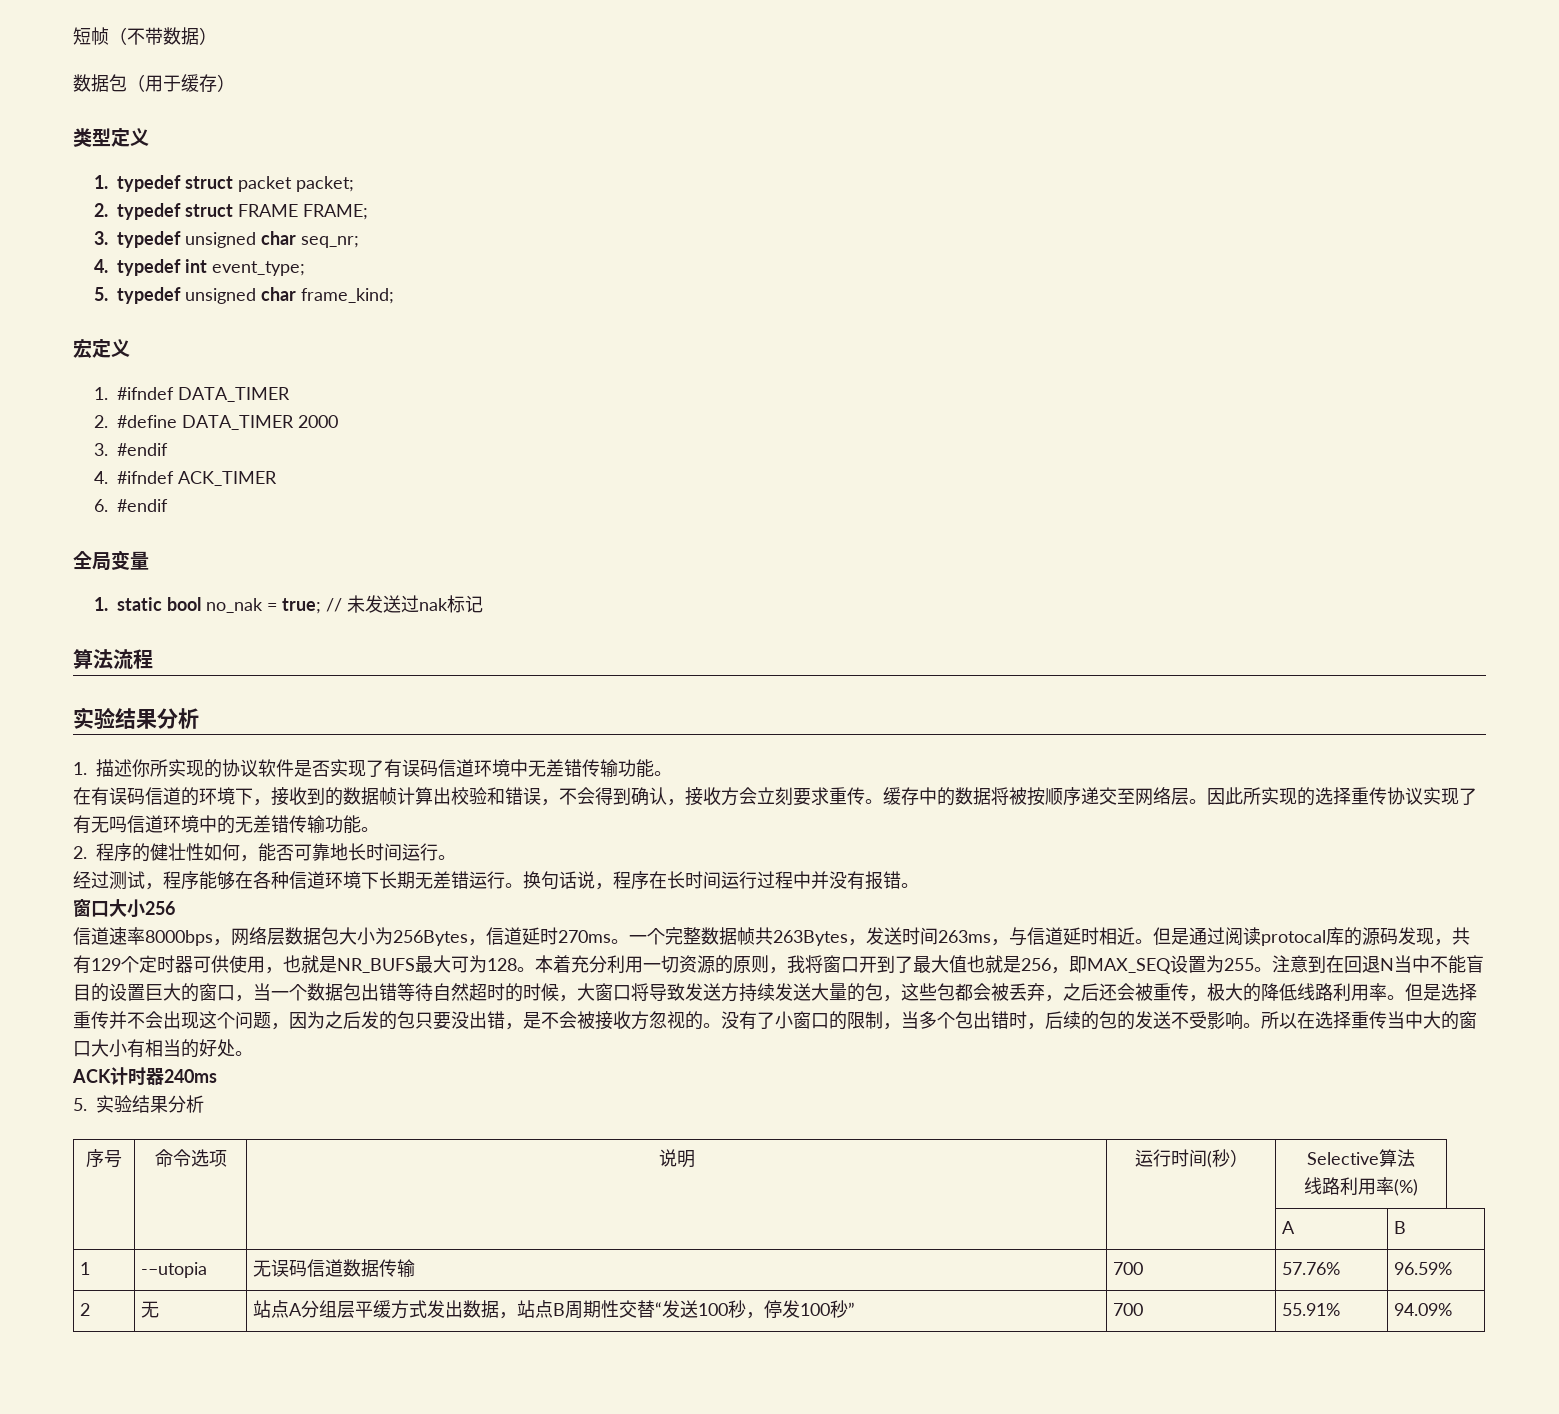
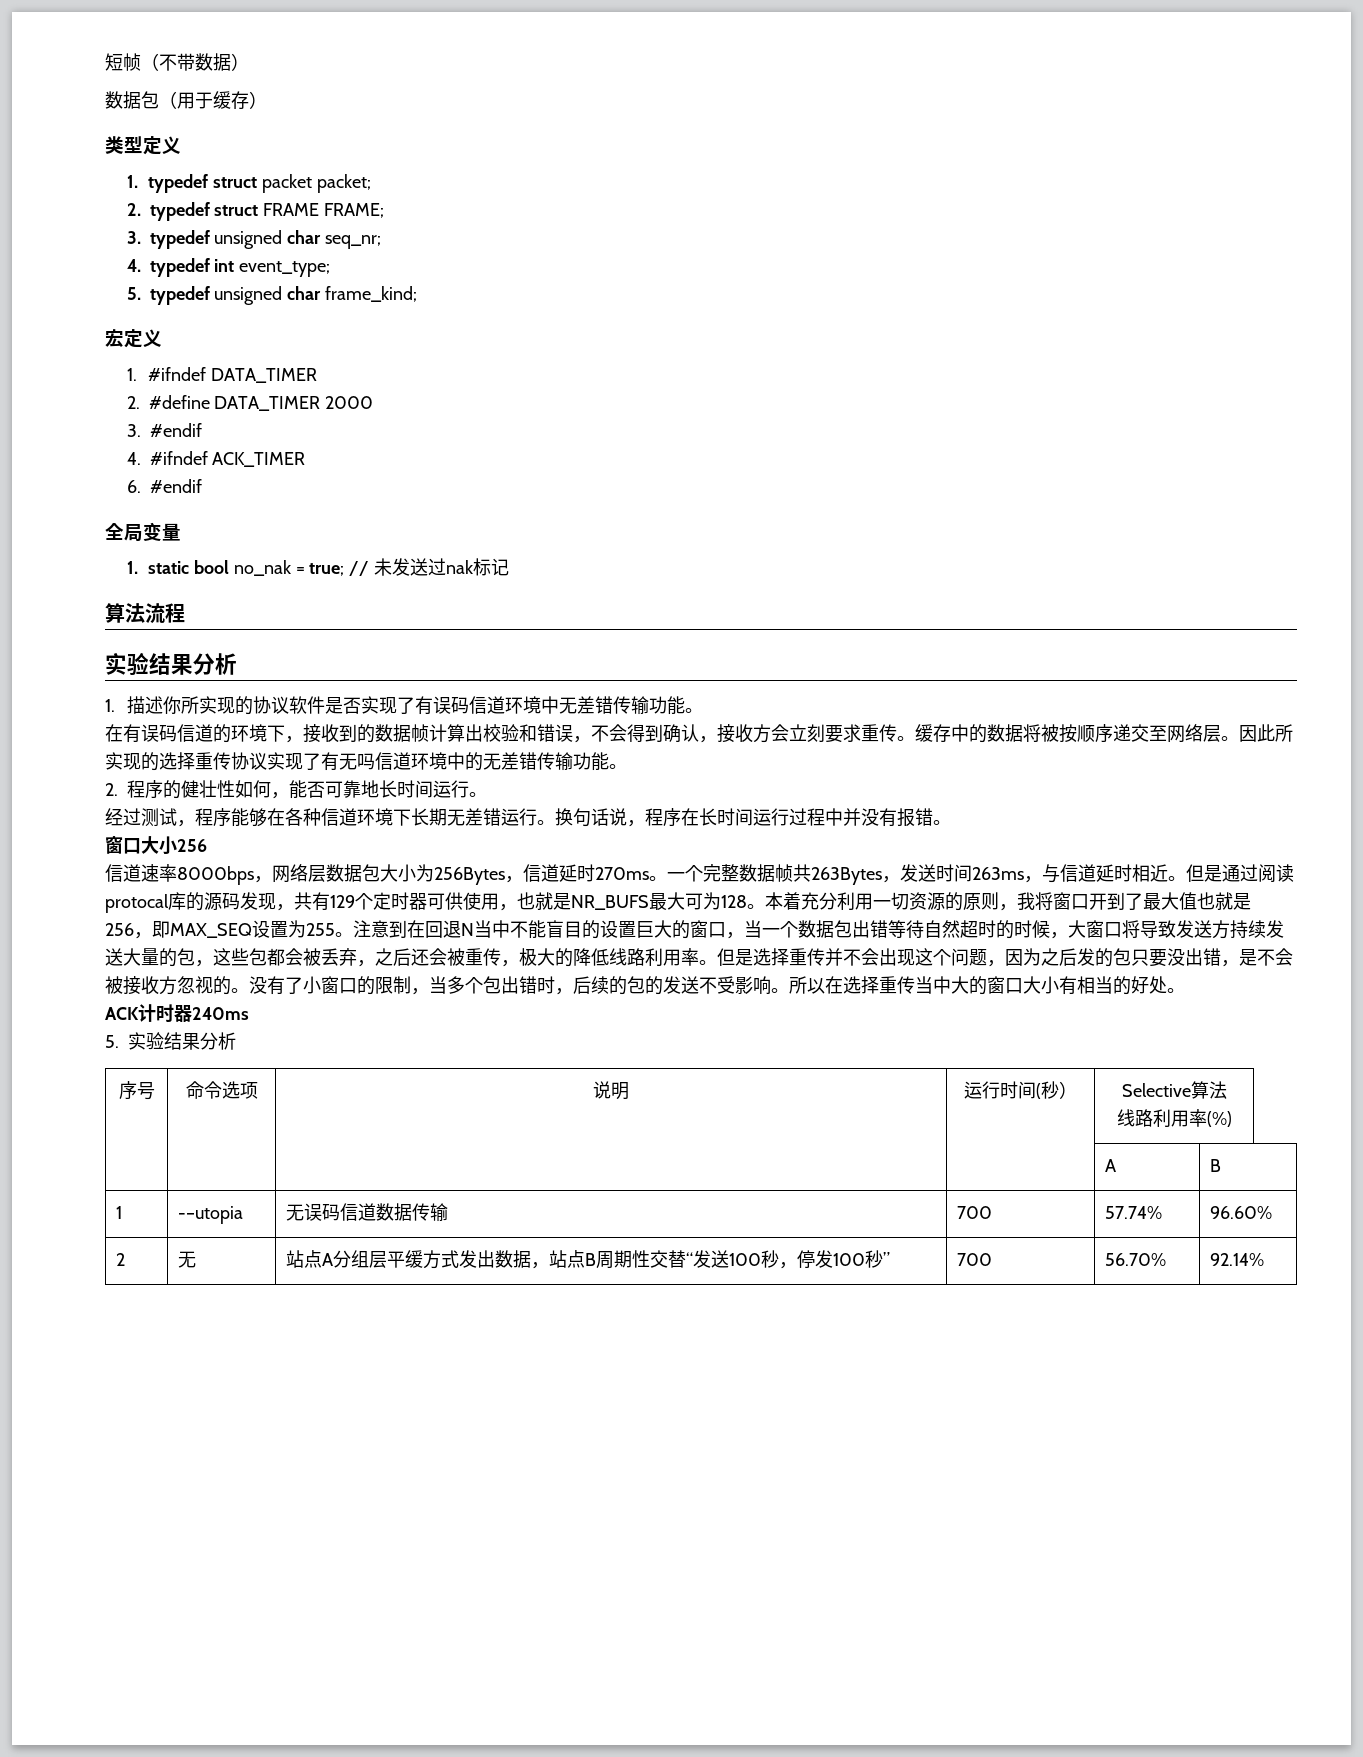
- 1 | -–utopia | 无误码信道数据传输 | 700 | 57.76% | 96.59%
+ 1 | -–utopia | 无误码信道数据传输 | 700 | 57.74% | 96.60%
- 2 | 无 | 站点A分组层平缓方式发出数据，站点B周期性交替“发送100秒，停发100秒” | 700 | 55.91% | 94.09%
+ 2 | 无 | 站点A分组层平缓方式发出数据，站点B周期性交替“发送100秒，停发100秒” | 700 | 56.70% | 92.14%

